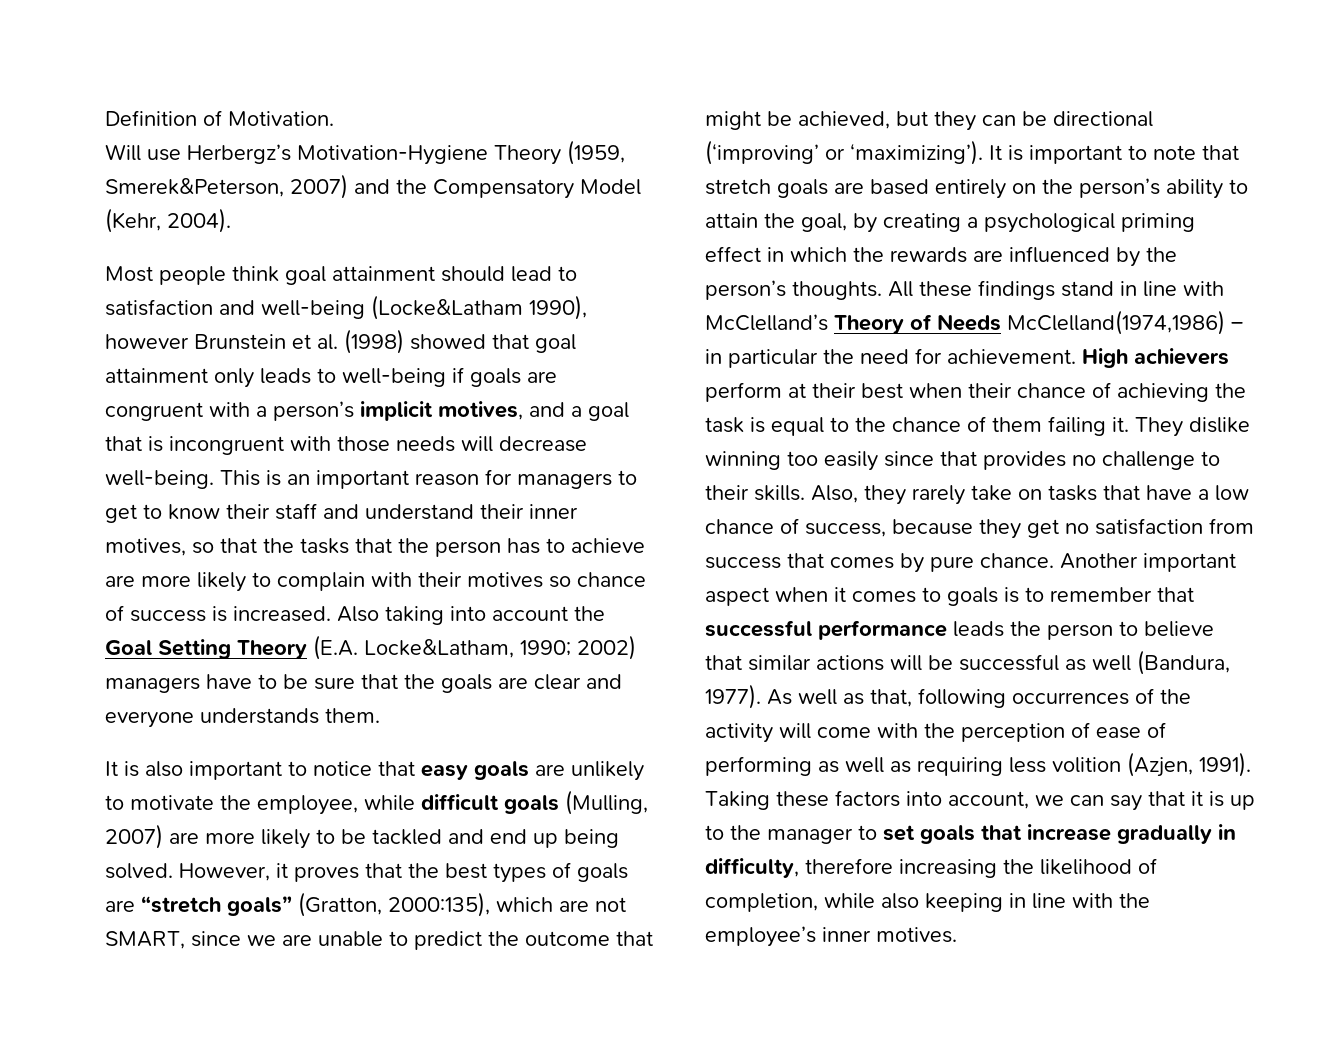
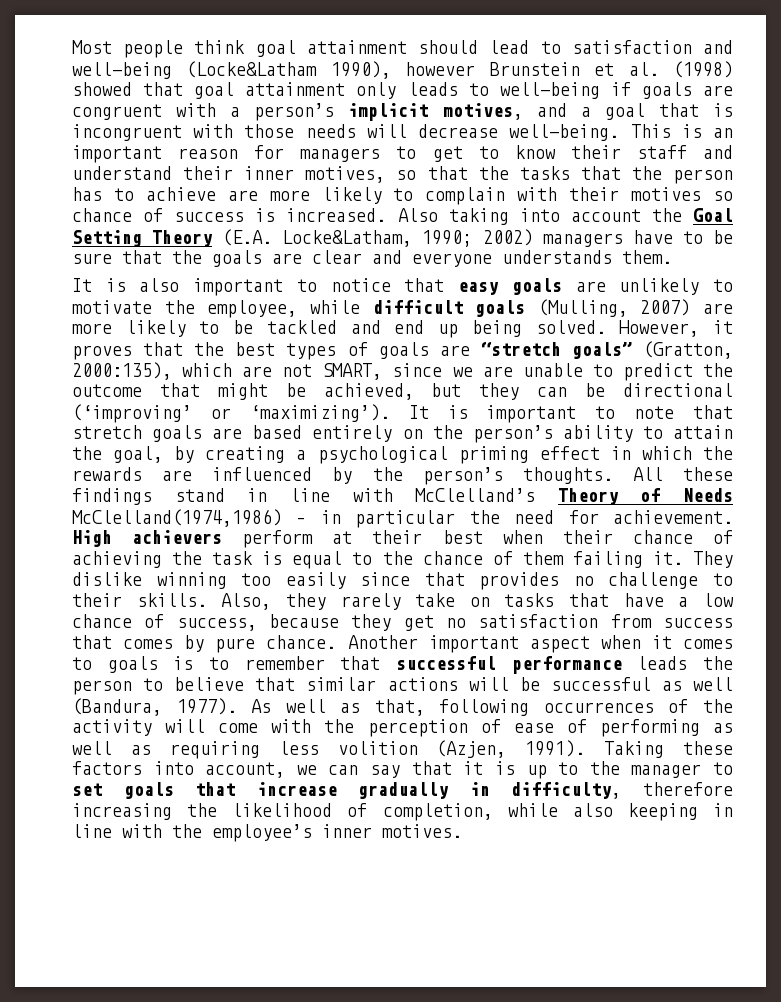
- Definition of Motivation.
- Will use Herbergz’s Motivation-Hygiene Theory (1959, Smerek&Peterson, 2007) and the Compensatory Model (Kehr, 2004).

